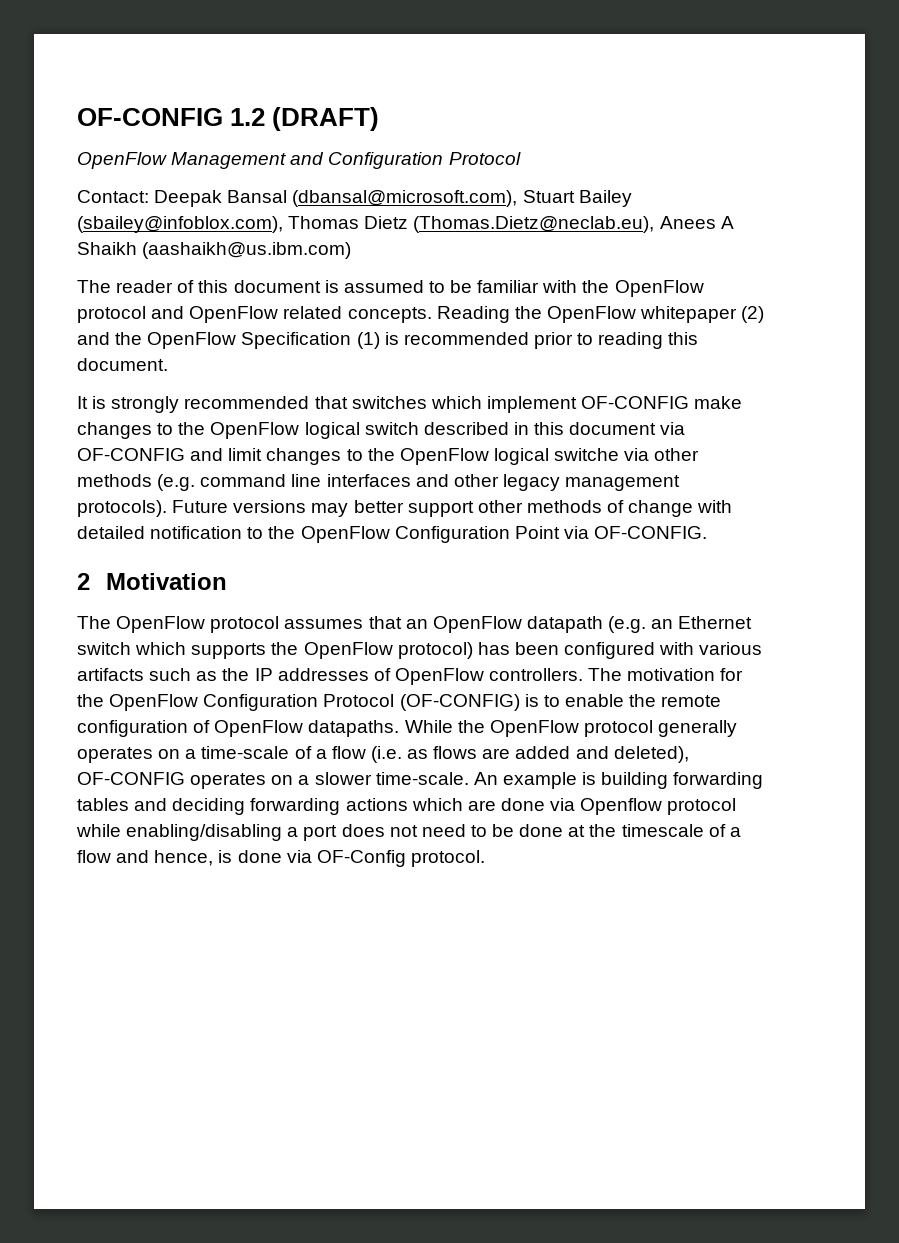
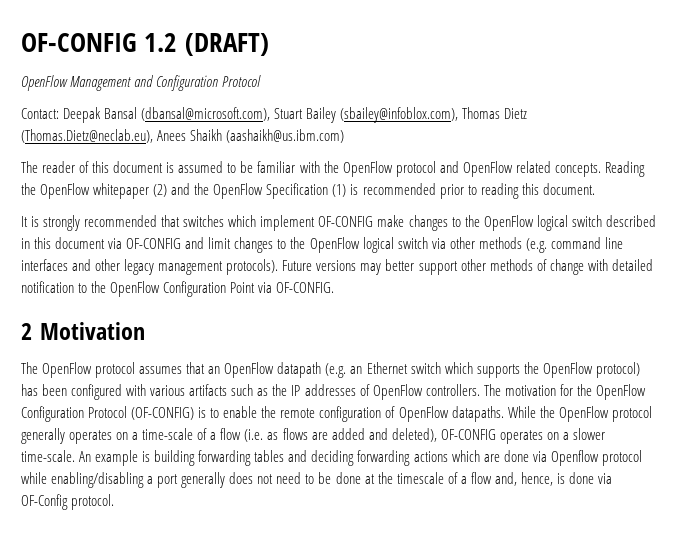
- Contact: Deepak Bansal (dbansal@microsoft.com), Stuart Bailey (sbailey@infoblox.com), Thomas Dietz (Thomas.Dietz@neclab.eu), Anees A Shaikh (aashaikh@us.ibm.com)
+ Contact: Deepak Bansal (dbansal@microsoft.com), Stuart Bailey (sbailey@infoblox.com), Thomas Dietz (Thomas.Dietz@neclab.eu), Anees Shaikh (aashaikh@us.ibm.com)
- It is strongly recommended that switches which implement OF-CONFIG make changes to the OpenFlow logical switch described in this document via OF-CONFIG and limit changes to the OpenFlow logical switche via other methods (e.g. command line interfaces and other legacy management protocols).
+ It is strongly recommended that switches which implement OF-CONFIG make changes to the OpenFlow logical switch described in this document via OF-CONFIG and limit changes to the OpenFlow logical switch via other methods (e.g. command line interfaces and other legacy management protocols).
- An example is building forwarding tables and deciding forwarding actions which are done via Openflow protocol while enabling/disabling a port does not need to be done at the timescale of a flow and hence, is done via OF-Config protocol.
+ An example is building forwarding tables and deciding forwarding actions which are done via Openflow protocol while enabling/disabling a port generally does not need to be done at the timescale of a flow and, hence, is done via OF-Config protocol.

